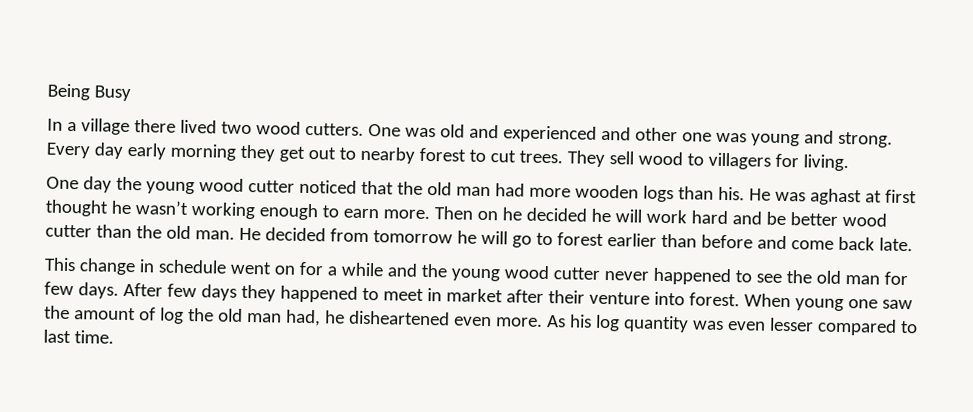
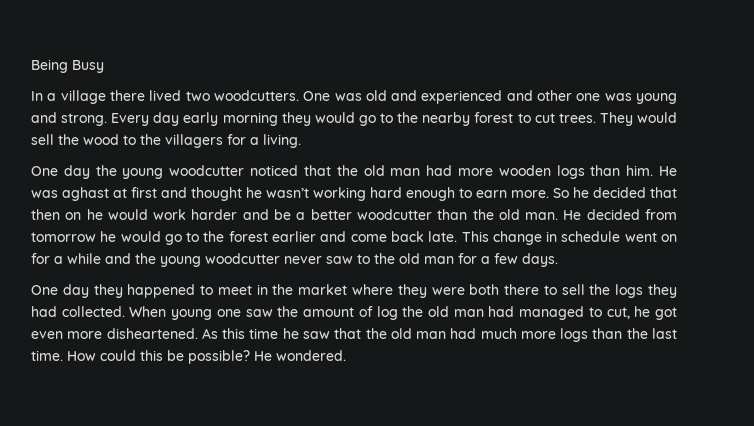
- In a village there lived two wood cutters.
+ In a village there lived two woodcutters.
- Every day early morning they get out to nearby forest to cut trees.
+ Every day early morning they would go to the nearby forest to cut trees.
- They sell wood to villagers for living.
+ They would sell the wood to the villagers for a living.
- One day the young wood cutter noticed that the old man had more wooden logs than his.
+ One day the young woodcutter noticed that the old man had more wooden logs than him.
- He was aghast at first thought he wasn’t working enough to earn more.
+ He was aghast at first and thought he wasn’t working hard enough to earn more.
- Then on he decided he will work hard and be better wood cutter than the old man.
+ So he decided that then on he would work harder and be a better woodcutter than the old man.
- He decided from tomorrow he will go to forest earlier than before and come back late.
- This change in schedule went on for a while and the young wood cutter never happened to see the old man for few days. After few days they happened to meet in market after their venture into forest.
+ He decided from tomorrow he would go to the forest earlier and come back late. This change in schedule went on for a while and the young woodcutter never saw to the old man for a few days.
+ One day they happened to meet in the market where they were both there to sell the logs they had collected.
- When young one saw the amount of log the old man had, he disheartened even more. As his log quantity was even lesser compared to last time.
+ When young one saw the amount of log the old man had managed to cut, he got even more disheartened. As this time he saw that the old man had much more logs than the last time. How could this be possible? He wondered.

